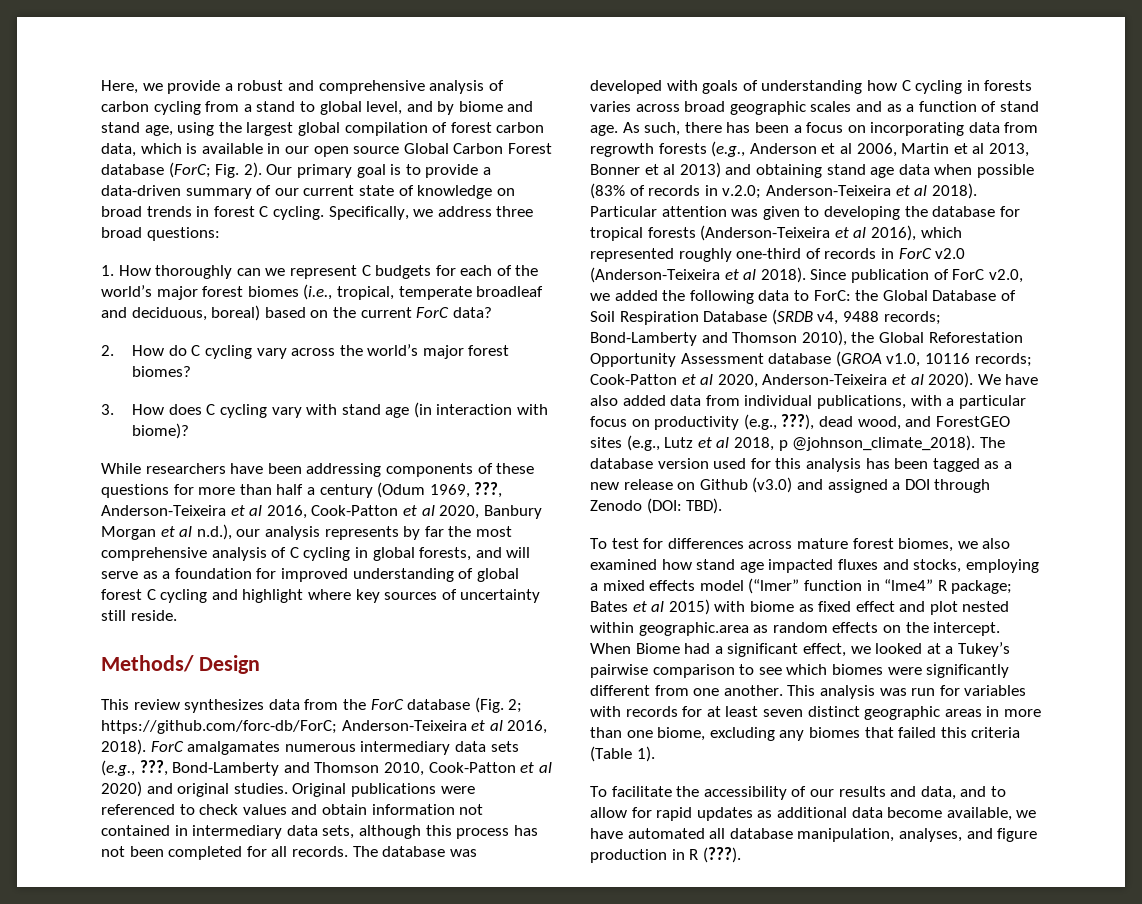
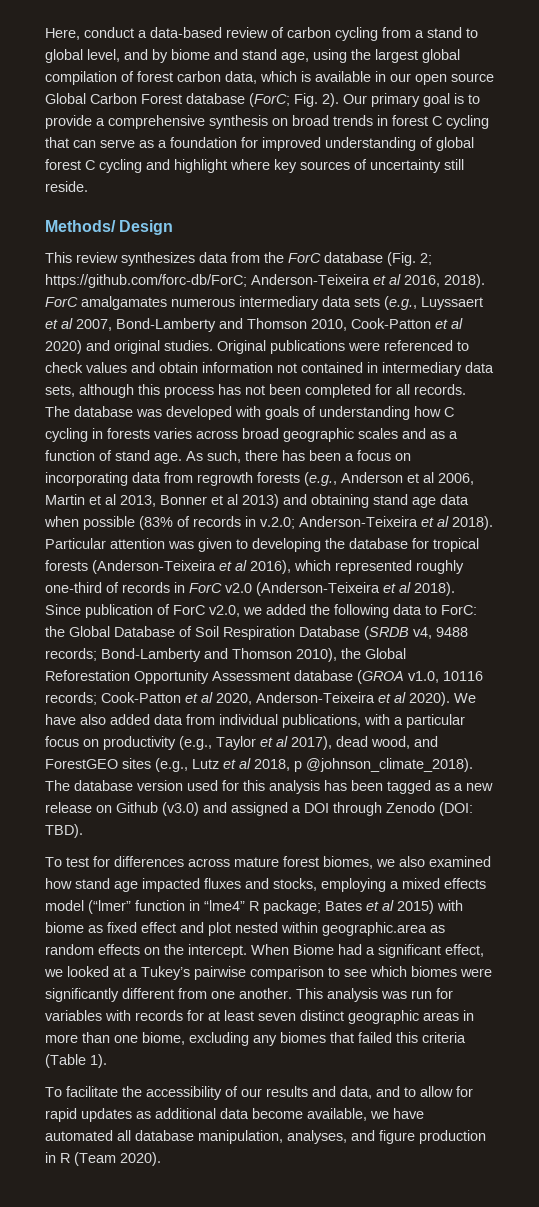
- Here, we provide a robust and comprehensive analysis of carbon cycling from a stand to global level, and by biome and stand age, using the largest global compilation of forest carbon data, which is available in our open source Global Carbon Forest database (ForC; Fig. 2).
+ Here, conduct a data-based review of carbon cycling from a stand to global level, and by biome and stand age, using the largest global compilation of forest carbon data, which is available in our open source Global Carbon Forest database (ForC; Fig. 2).
- Our primary goal is to provide a data-driven summary of our current state of knowledge on broad trends in forest C cycling. Specifically, we address three broad questions:
- 1. How thoroughly can we represent C budgets for each of the world’s major forest biomes (i.e., tropical, temperate broadleaf and deciduous, boreal) based on the current ForC data?
- 2. How do C cycling vary across the world’s major forest biomes?
- 3. How does C cycling vary with stand age (in interaction with biome)?
- While researchers have been addressing components of these questions for more than half a century (Odum 1969, ???, Anderson-Teixeira et al 2016, Cook-Patton et al 2020, Banbury Morgan et al n.d.), our analysis represents by far the most comprehensive analysis of C cycling in global forests, and will serve as a foundation for improved understanding of global forest C cycling and highlight where key sources of uncertainty still reside.
+ Our primary goal is to provide a comprehensive synthesis on broad trends in forest C cycling that can serve as a foundation for improved understanding of global forest C cycling and highlight where key sources of uncertainty still reside.
- ForC amalgamates numerous intermediary data sets (e.g., ???, Bond-Lamberty and Thomson 2010, Cook-Patton et al 2020) and original studies.
+ ForC amalgamates numerous intermediary data sets (e.g., Luyssaert et al 2007, Bond-Lamberty and Thomson 2010, Cook-Patton et al 2020) and original studies.
- We have also added data from individual publications, with a particular focus on productivity (e.g., ???), dead wood, and ForestGEO sites (e.g., Lutz et al 2018, p @johnson_climate_2018).
+ We have also added data from individual publications, with a particular focus on productivity (e.g., Taylor et al 2017), dead wood, and ForestGEO sites (e.g., Lutz et al 2018, p @johnson_climate_2018).
- To facilitate the accessibility of our results and data, and to allow for rapid updates as additional data become available, we have automated all database manipulation, analyses, and figure production in R (???).
+ To facilitate the accessibility of our results and data, and to allow for rapid updates as additional data become available, we have automated all database manipulation, analyses, and figure production in R (Team 2020).

